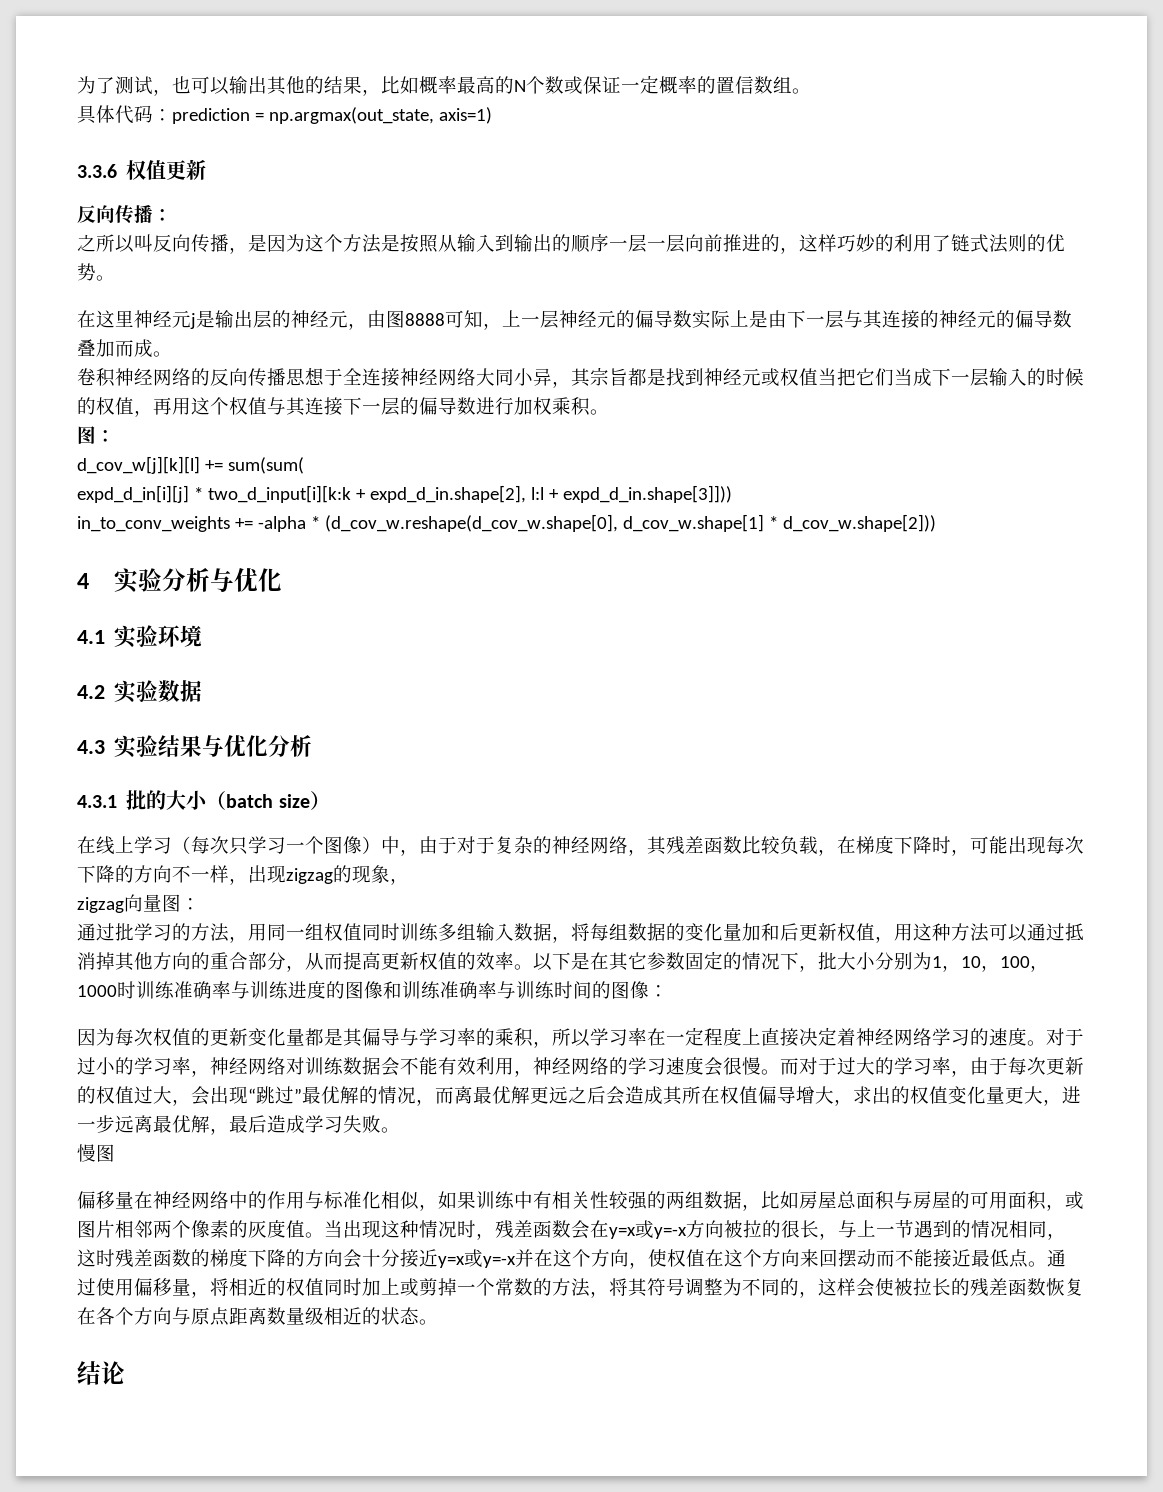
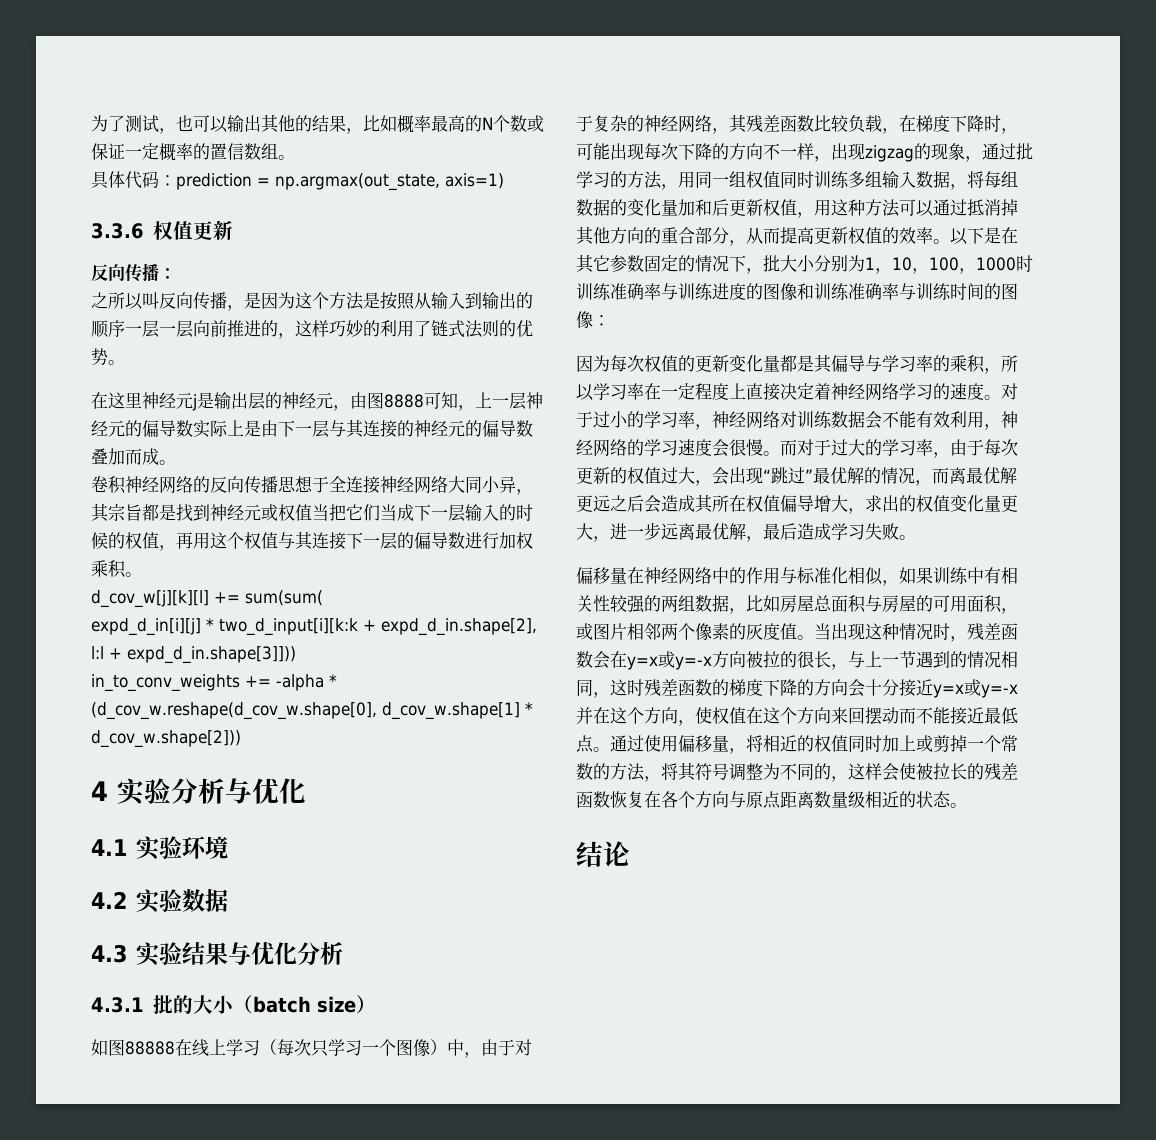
  卷积神经网络的反向传播思想于全连接神经网络大同小异，其宗旨都是找到神经元或权值当把它们当成下一层输入的时候的权值，再用这个权值与其连接下一层的偏导数进行加权乘积。
- 图：
- 在线上学习（每次只学习一个图像）中，由于对于复杂的神经网络，其残差函数比较负载，在梯度下降时，可能出现每次下降的方向不一样，出现zigzag的现象，
- zigzag向量图：
- 通过批学习的方法，用同一组权值同时训练多组输入数据，将每组数据的变化量加和后更新权值，用这种方法可以通过抵消掉其他方向的重合部分，从而提高更新权值的效率。
+ 如图88888在线上学习（每次只学习一个图像）中，由于对于复杂的神经网络，其残差函数比较负载，在梯度下降时，可能出现每次下降的方向不一样，出现zigzag的现象，通过批学习的方法，用同一组权值同时训练多组输入数据，将每组数据的变化量加和后更新权值，用这种方法可以通过抵消掉其他方向的重合部分，从而提高更新权值的效率。
- 慢图

